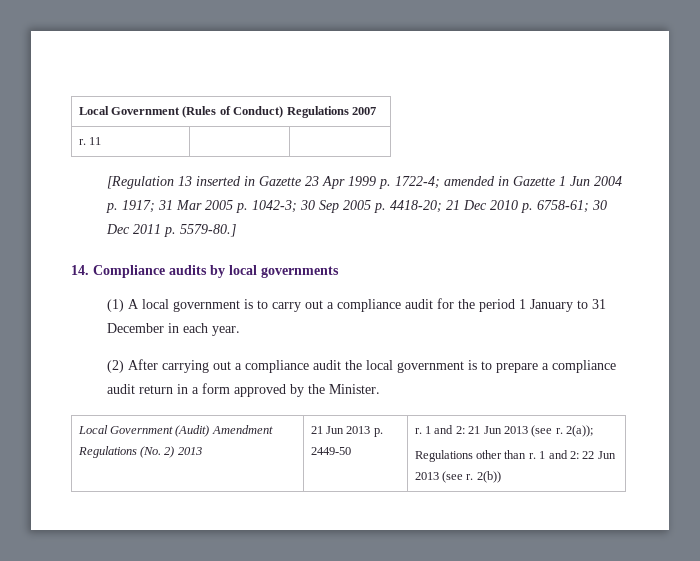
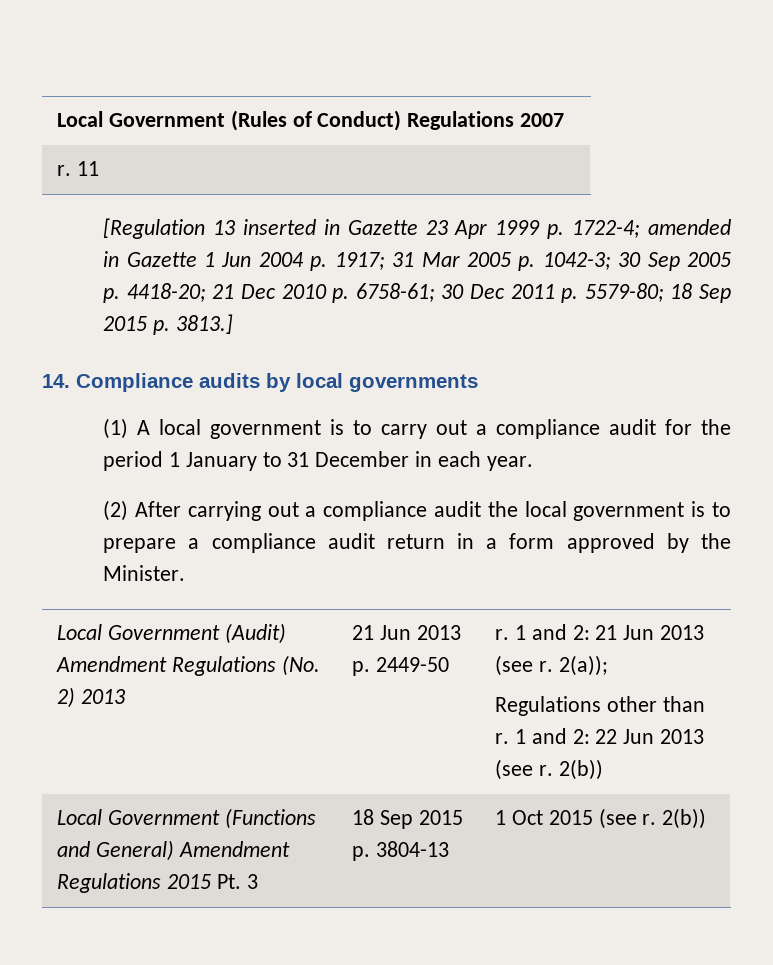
- [Regulation 13 inserted in Gazette 23 Apr 1999 p. 1722-4; amended in Gazette 1 Jun 2004 p. 1917; 31 Mar 2005 p. 1042-3; 30 Sep 2005 p. 4418-20; 21 Dec 2010 p. 6758-61; 30 Dec 2011 p. 5579-80.]
+ [Regulation 13 inserted in Gazette 23 Apr 1999 p. 1722-4; amended in Gazette 1 Jun 2004 p. 1917; 31 Mar 2005 p. 1042-3; 30 Sep 2005 p. 4418-20; 21 Dec 2010 p. 6758-61; 30 Dec 2011 p. 5579-80; 18 Sep 2015 p. 3813.]
+ Local Government (Functions and General) Amendment Regulations 2015 Pt. 3 | 18 Sep 2015 p. 3804-13 | 1 Oct 2015 (see r. 2(b))

